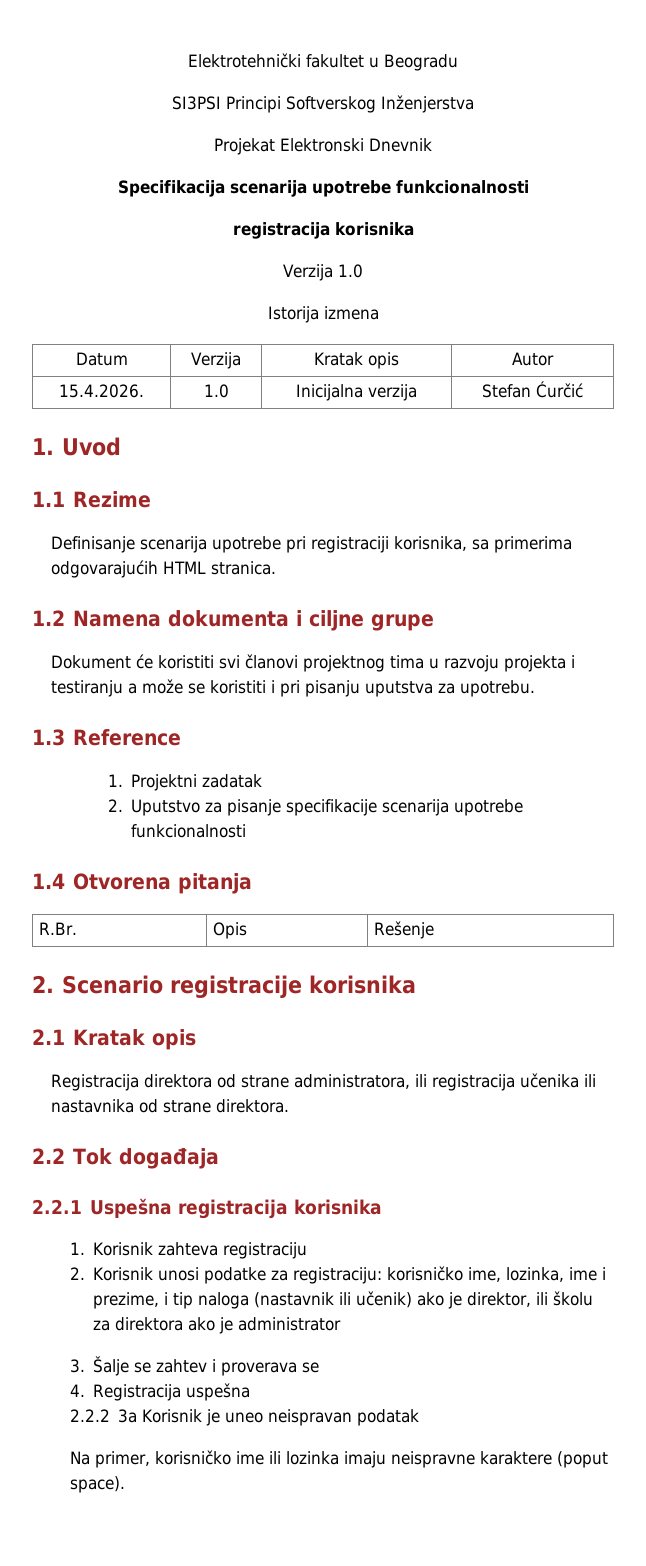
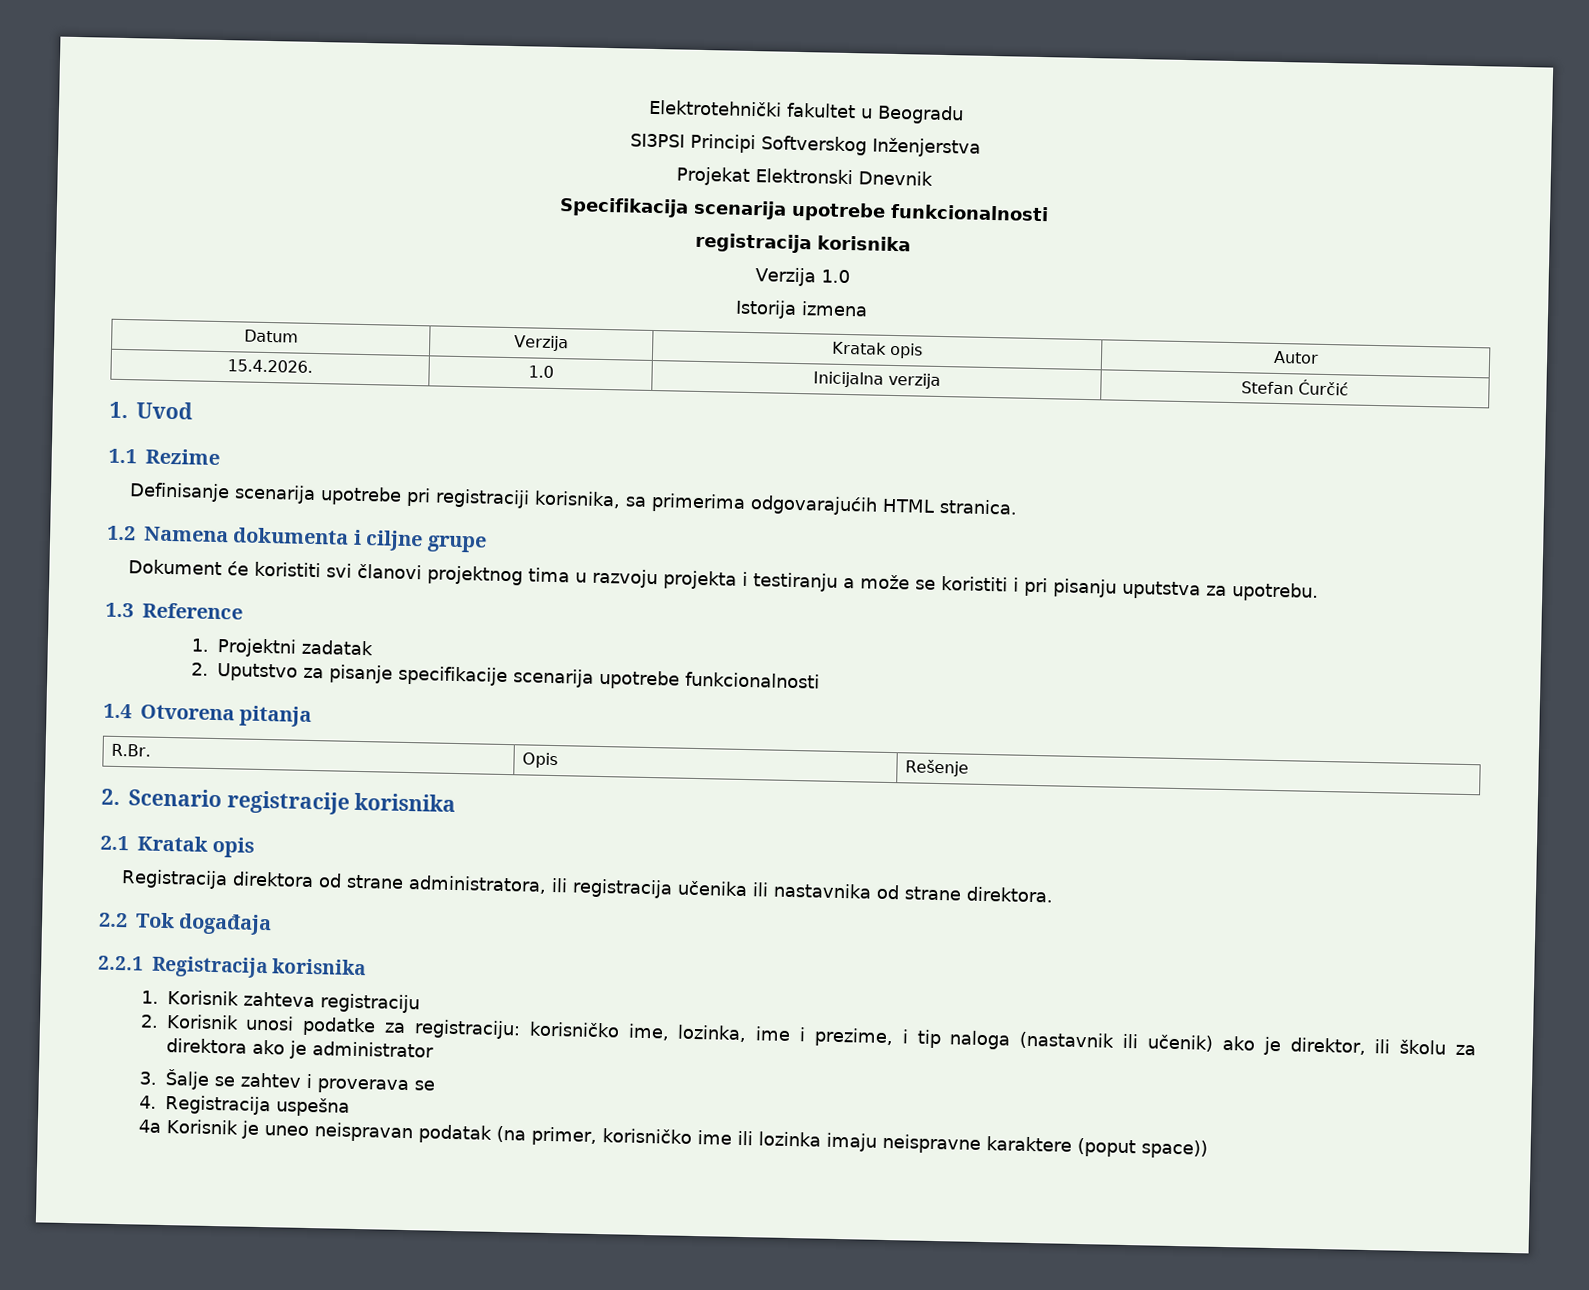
- 2.2.1 Uspešna registracija korisnika
+ 2.2.1 Registracija korisnika
- 2.2.2 3a Korisnik je uneo neispravan podatak
- Na primer, korisničko ime ili lozinka imaju neispravne karaktere (poput space).
+ 4a Korisnik je uneo neispravan podatak (na primer, korisničko ime ili lozinka imaju neispravne karaktere (poput space))

